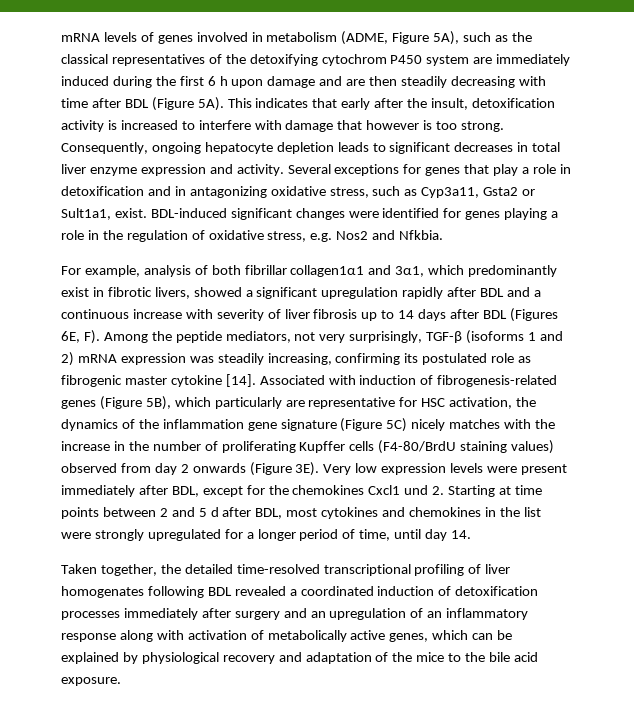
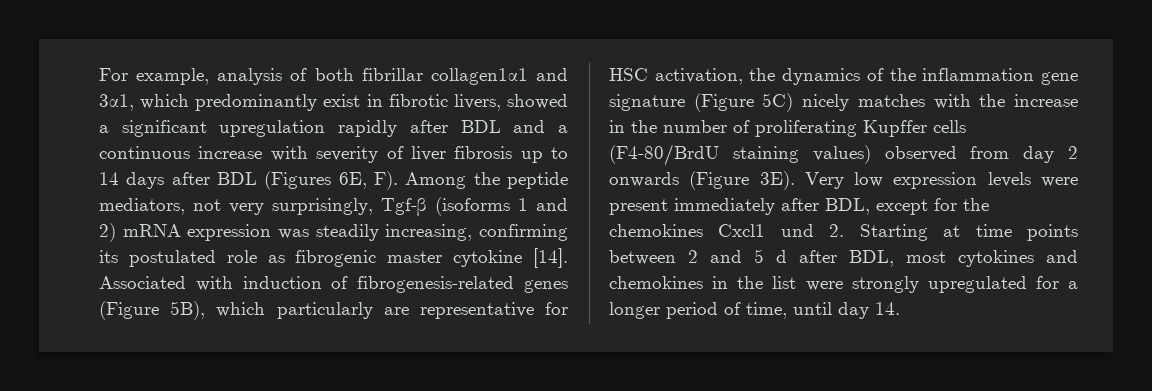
- mRNA levels of genes involved in metabolism (ADME, Figure 5A), such as the classical representatives of the detoxifying cytochrom P450 system are immediately induced during the first 6 h upon damage and are then steadily decreasing with time after BDL (Figure 5A). This indicates that early after the insult, detoxification activity is increased to interfere with damage that however is too strong. Consequently, ongoing hepatocyte depletion leads to significant decreases in total liver enzyme expression and activity. Several exceptions for genes that play a role in detoxification and in antagonizing oxidative stress, such as Cyp3a11, Gsta2 or Sult1a1, exist. BDL-induced significant changes were identified for genes playing a role in the regulation of oxidative stress, e.g. Nos2 and Nfkbia.
- For example, analysis of both fibrillar collagen1α1 and 3α1, which predominantly exist in fibrotic livers, showed a significant upregulation rapidly after BDL and a continuous increase with severity of liver fibrosis up to 14 days after BDL (Figures 6E, F). Among the peptide mediators, not very surprisingly, TGF-β (isoforms 1 and 2) mRNA expression was steadily increasing, confirming its postulated role as fibrogenic master cytokine [14].
+ For example, analysis of both fibrillar collagen1α1 and 3α1, which predominantly exist in fibrotic livers, showed a significant upregulation rapidly after BDL and a continuous increase with severity of liver fibrosis up to 14 days after BDL (Figures 6E, F). Among the peptide mediators, not very surprisingly, Tgf-β (isoforms 1 and 2) mRNA expression was steadily increasing, confirming its postulated role as fibrogenic master cytokine [14].
- Taken together, the detailed time-resolved transcriptional profiling of liver homogenates following BDL revealed a coordinated induction of detoxification processes immediately after surgery and an upregulation of an inflammatory response along with activation of metabolically active genes, which can be explained by physiological recovery and adaptation of the mice to the bile acid exposure.

